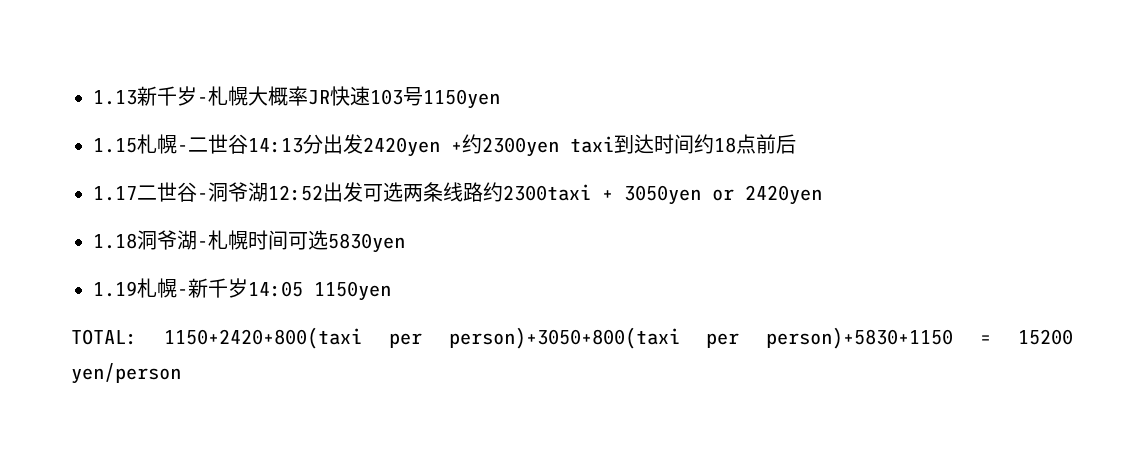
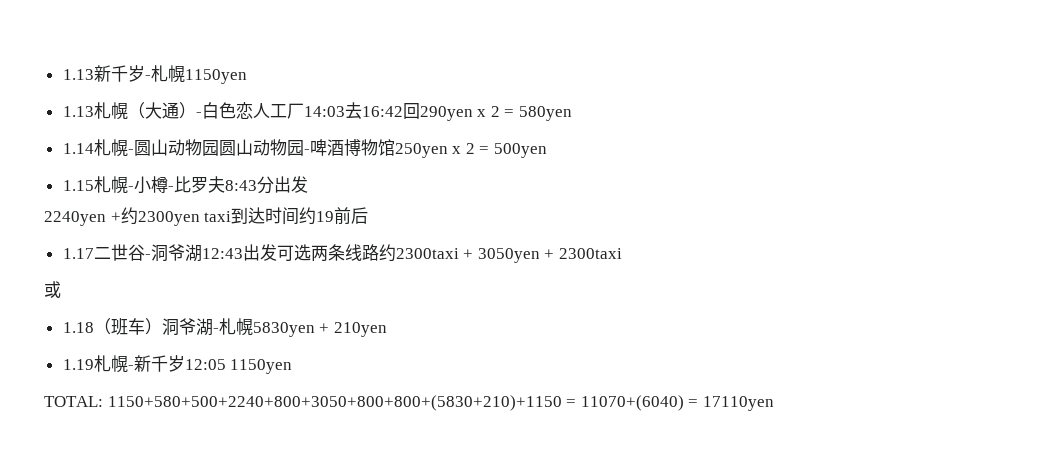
- 1.13新千岁-札幌大概率JR快速103号1150yen
+ 1.13新千岁-札幌1150yen
+ 1.13札幌（大通）-白色恋人工厂14:03去16:42回290yen x 2 = 580yen
+ 1.14札幌-圆山动物园圆山动物园-啤酒博物馆250yen x 2 = 500yen
- 1.15札幌-二世谷14:13分出发2420yen +约2300yen taxi到达时间约18点前后
+ 1.15札幌-小樽-比罗夫8:43分出发
+ 2240yen +约2300yen taxi到达时间约19前后
- 1.17二世谷-洞爷湖12:52出发可选两条线路约2300taxi + 3050yen or 2420yen
+ 1.17二世谷-洞爷湖12:43出发可选两条线路约2300taxi + 3050yen + 2300taxi
+ 或
- 1.18洞爷湖-札幌时间可选5830yen
+ 1.18（班车）洞爷湖-札幌5830yen + 210yen
- 1.19札幌-新千岁14:05 1150yen
+ 1.19札幌-新千岁12:05 1150yen
- TOTAL: 1150+2420+800(taxi per person)+3050+800(taxi per person)+5830+1150 = 15200 yen/person
+ TOTAL: 1150+580+500+2240+800+3050+800+800+(5830+210)+1150 = 11070+(6040) = 17110yen

